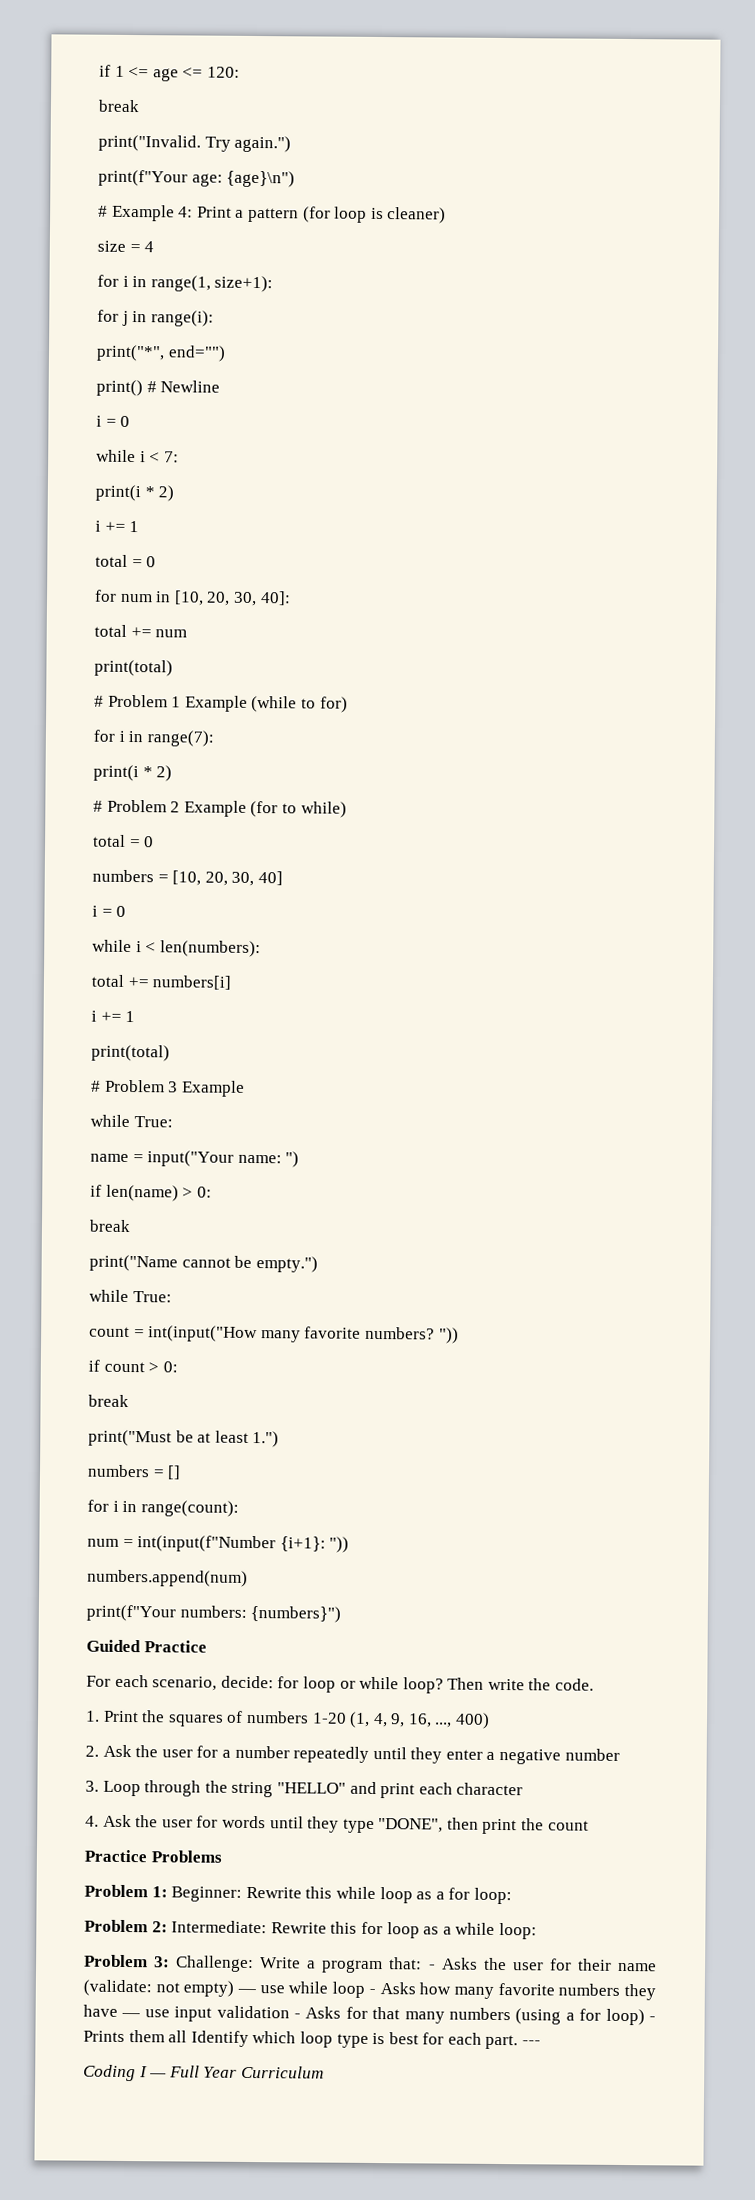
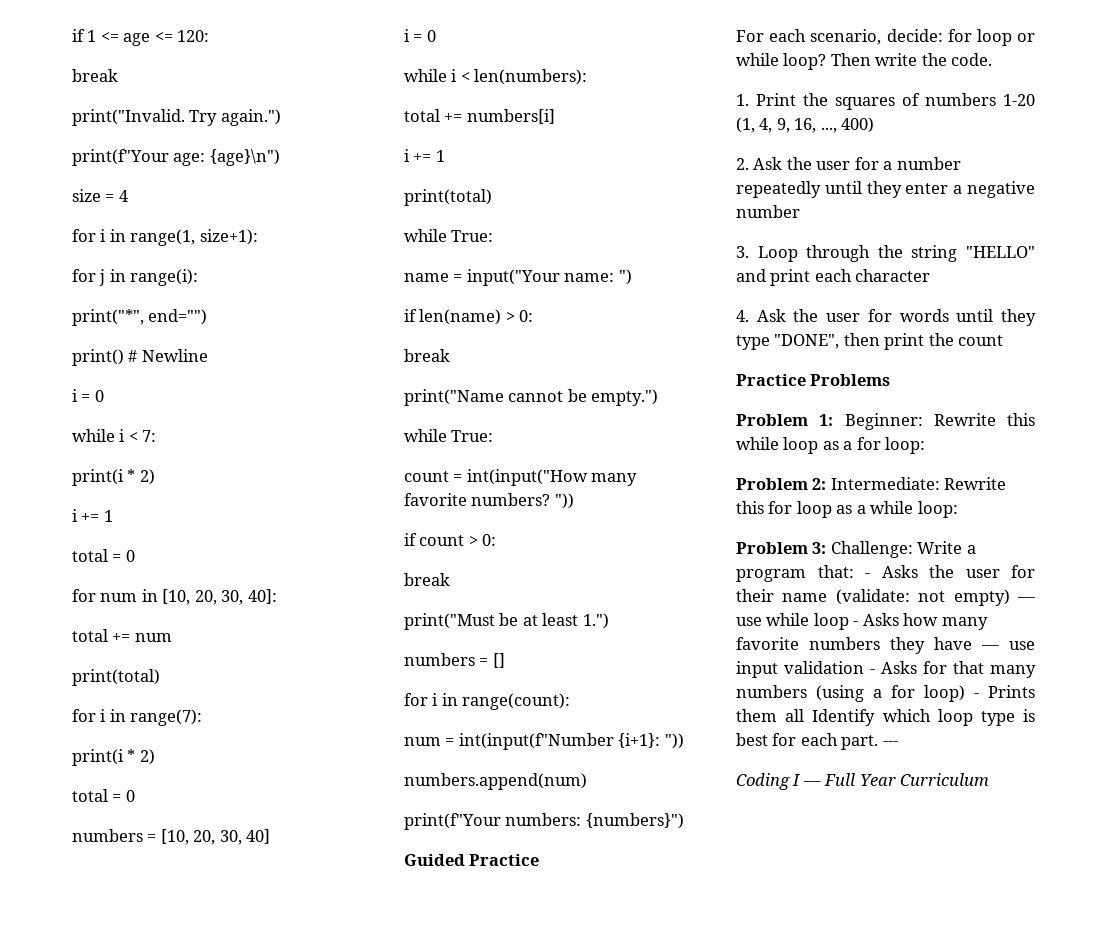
- # Example 4: Print a pattern (for loop is cleaner)
- # Problem 1 Example (while to for)
- # Problem 2 Example (for to while)
- # Problem 3 Example

